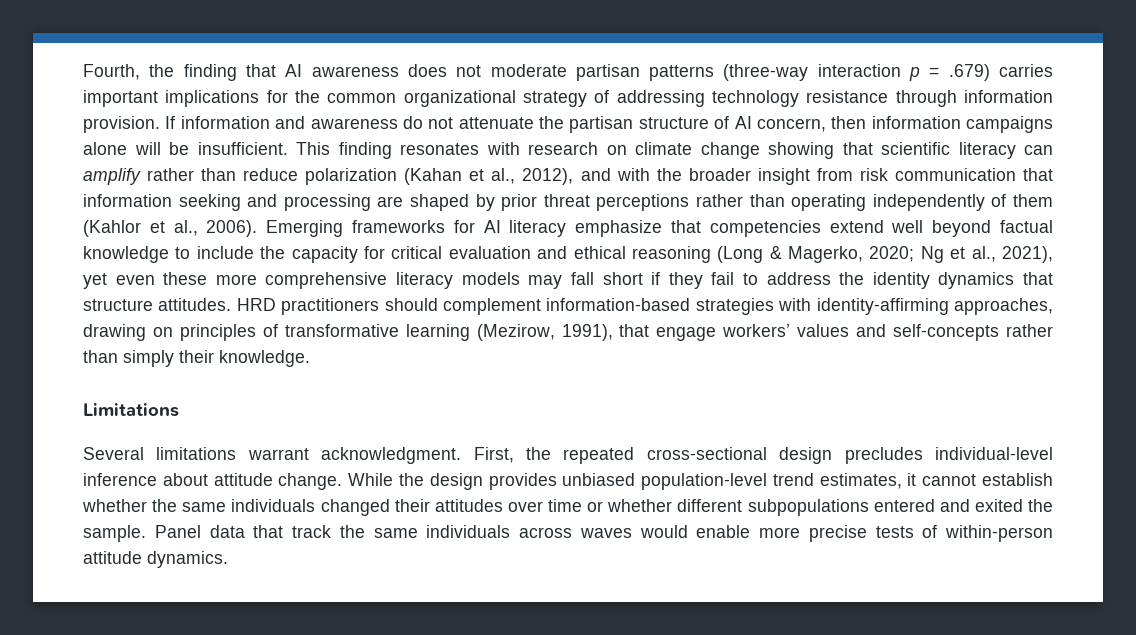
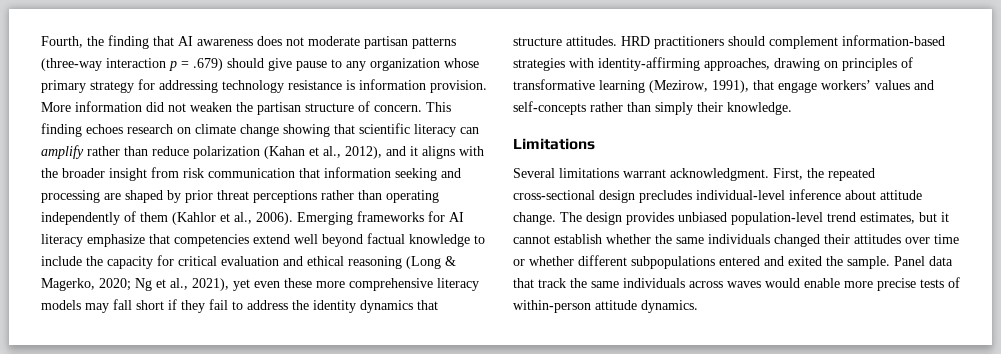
- Fourth, the finding that AI awareness does not moderate partisan patterns (three-way interaction p = .679) carries important implications for the common organizational strategy of addressing technology resistance through information provision.
+ Fourth, the finding that AI awareness does not moderate partisan patterns (three-way interaction p = .679) should give pause to any organization whose primary strategy for addressing technology resistance is information provision.
- If information and awareness do not attenuate the partisan structure of AI concern, then information campaigns alone will be insufficient. This finding resonates with research on climate change showing that scientific literacy can amplify rather than reduce polarization (Kahan et al., 2012), and with the broader insight from risk communication that information seeking and processing are shaped by prior threat perceptions rather than operating independently of them (Kahlor et al., 2006).
+ More information did not weaken the partisan structure of concern. This finding echoes research on climate change showing that scientific literacy can amplify rather than reduce polarization (Kahan et al., 2012), and it aligns with the broader insight from risk communication that information seeking and processing are shaped by prior threat perceptions rather than operating independently of them (Kahlor et al., 2006).
- While the design provides unbiased population-level trend estimates, it cannot establish whether the same individuals changed their attitudes over time or whether different subpopulations entered and exited the sample.
+ The design provides unbiased population-level trend estimates, but it cannot establish whether the same individuals changed their attitudes over time or whether different subpopulations entered and exited the sample.

